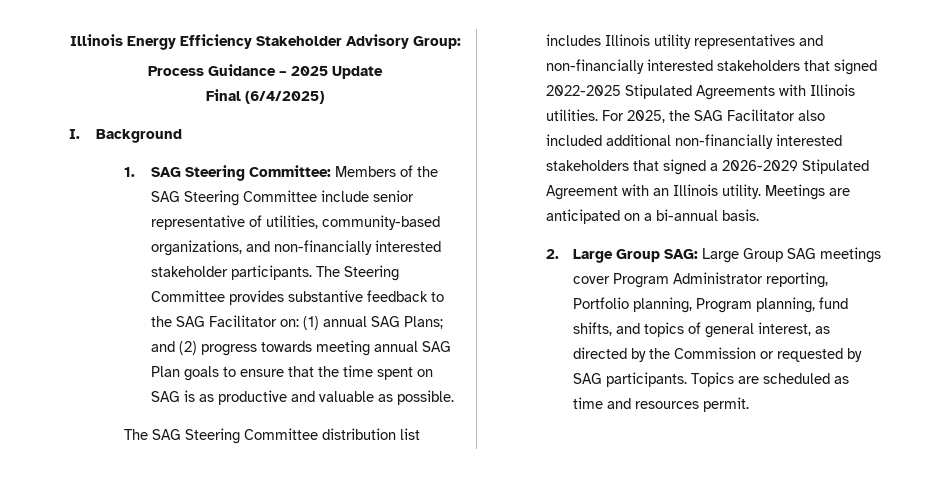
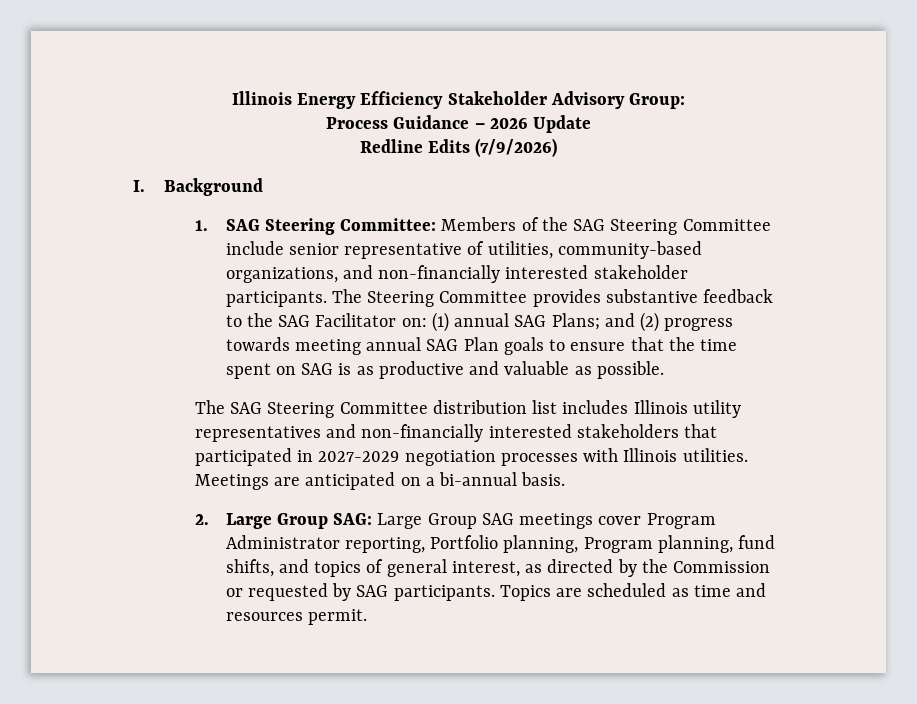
- Process Guidance – 2025 Update
+ Process Guidance – 2026 Update
- Final (6/4/2025)
+ Redline Edits (7/9/2026)
- The SAG Steering Committee distribution list includes Illinois utility representatives and non-financially interested stakeholders that signed 2022-2025 Stipulated Agreements with Illinois utilities. For 2025, the SAG Facilitator also included additional non-financially interested stakeholders that signed a 2026-2029 Stipulated Agreement with an Illinois utility.
+ The SAG Steering Committee distribution list includes Illinois utility representatives and non-financially interested stakeholders that participated in 2027-2029 negotiation processes with Illinois utilities.

